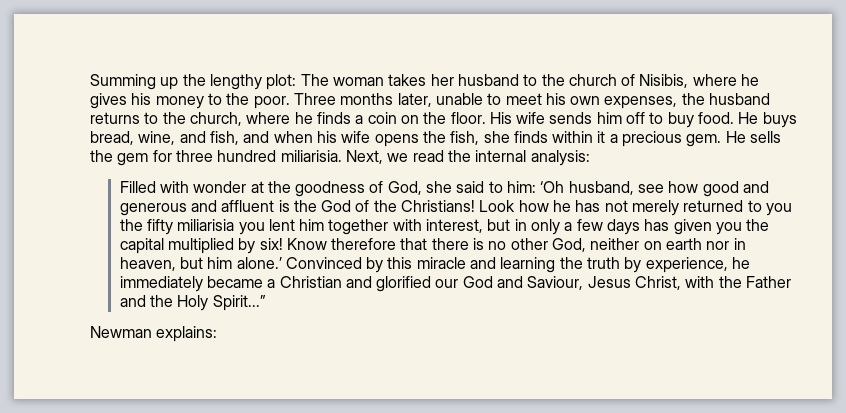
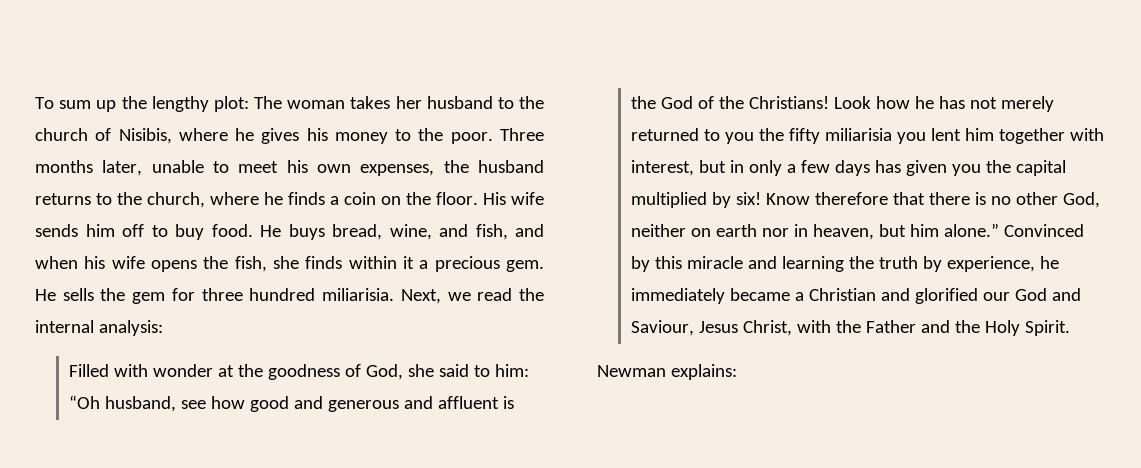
- Summing up the lengthy plot: The woman takes her husband to the church of Nisibis, where he gives his money to the poor.
+ To sum up the lengthy plot: The woman takes her husband to the church of Nisibis, where he gives his money to the poor.
- Filled with wonder at the goodness of God, she said to him: ‘Oh husband, see how good and generous and affluent is the God of the Christians!
+ Filled with wonder at the goodness of God, she said to him: “Oh husband, see how good and generous and affluent is the God of the Christians!
- Know therefore that there is no other God, neither on earth nor in heaven, but him alone.’
+ Know therefore that there is no other God, neither on earth nor in heaven, but him alone.”
- Convinced by this miracle and learning the truth by experience, he immediately became a Christian and glorified our God and Saviour, Jesus Christ, with the Father and the Holy Spirit...”
+ Convinced by this miracle and learning the truth by experience, he immediately became a Christian and glorified our God and Saviour, Jesus Christ, with the Father and the Holy Spirit.

